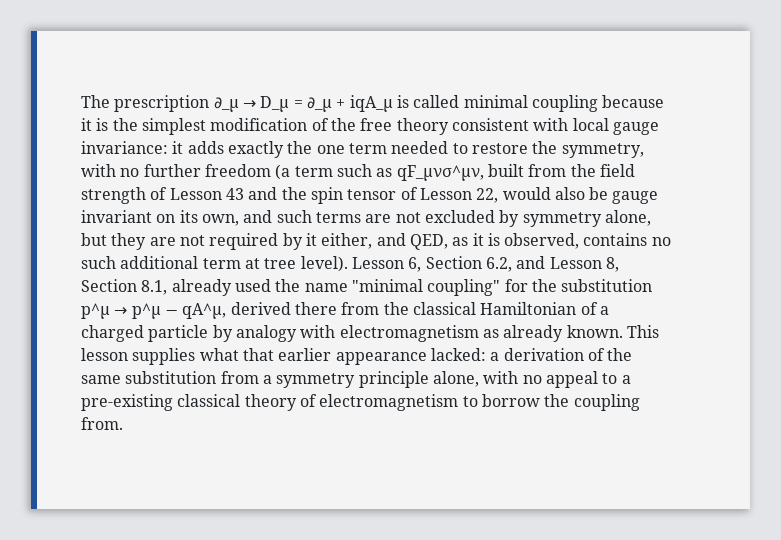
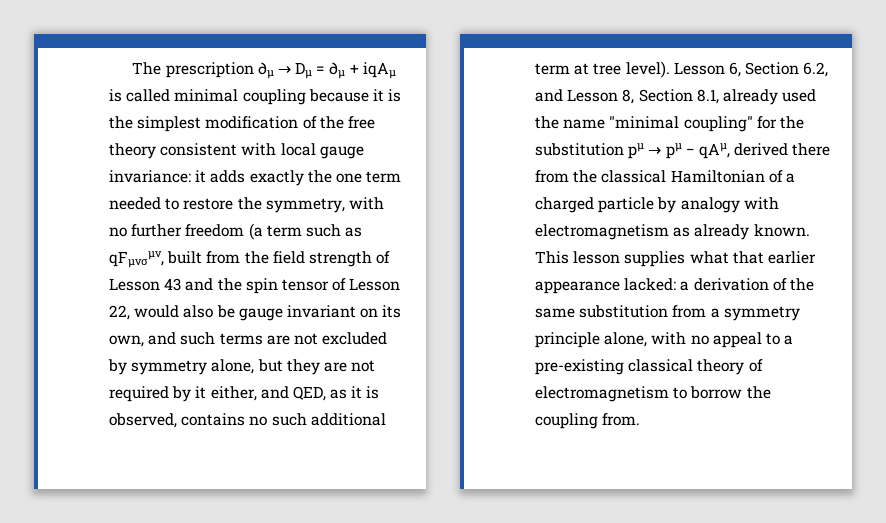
- The prescription ∂_μ → D_μ = ∂_μ + iqA_μ is called minimal coupling because it is the simplest modification of the free theory consistent with local gauge invariance:
+ The prescription ∂μ → Dμ = ∂μ + iqAμ is called minimal coupling because it is the simplest modification of the free theory consistent with local gauge invariance:
- it adds exactly the one term needed to restore the symmetry, with no further freedom (a term such as qF_μνσ^μν, built from the field strength of Lesson 43 and the spin tensor of Lesson 22, would also be gauge invariant on its own, and such terms are not excluded by symmetry alone, but they are not required by it either, and QED, as it is observed, contains no such additional term at tree level).
+ it adds exactly the one term needed to restore the symmetry, with no further freedom (a term such as qFμνσμν, built from the field strength of Lesson 43 and the spin tensor of Lesson 22, would also be gauge invariant on its own, and such terms are not excluded by symmetry alone, but they are not required by it either, and QED, as it is observed, contains no such additional term at tree level).
- Lesson 6, Section 6.2, and Lesson 8, Section 8.1, already used the name "minimal coupling" for the substitution p^μ → p^μ − qA^μ, derived there from the classical Hamiltonian of a charged particle by analogy with electromagnetism as already known.
+ Lesson 6, Section 6.2, and Lesson 8, Section 8.1, already used the name "minimal coupling" for the substitution pμ → pμ − qAμ, derived there from the classical Hamiltonian of a charged particle by analogy with electromagnetism as already known.

